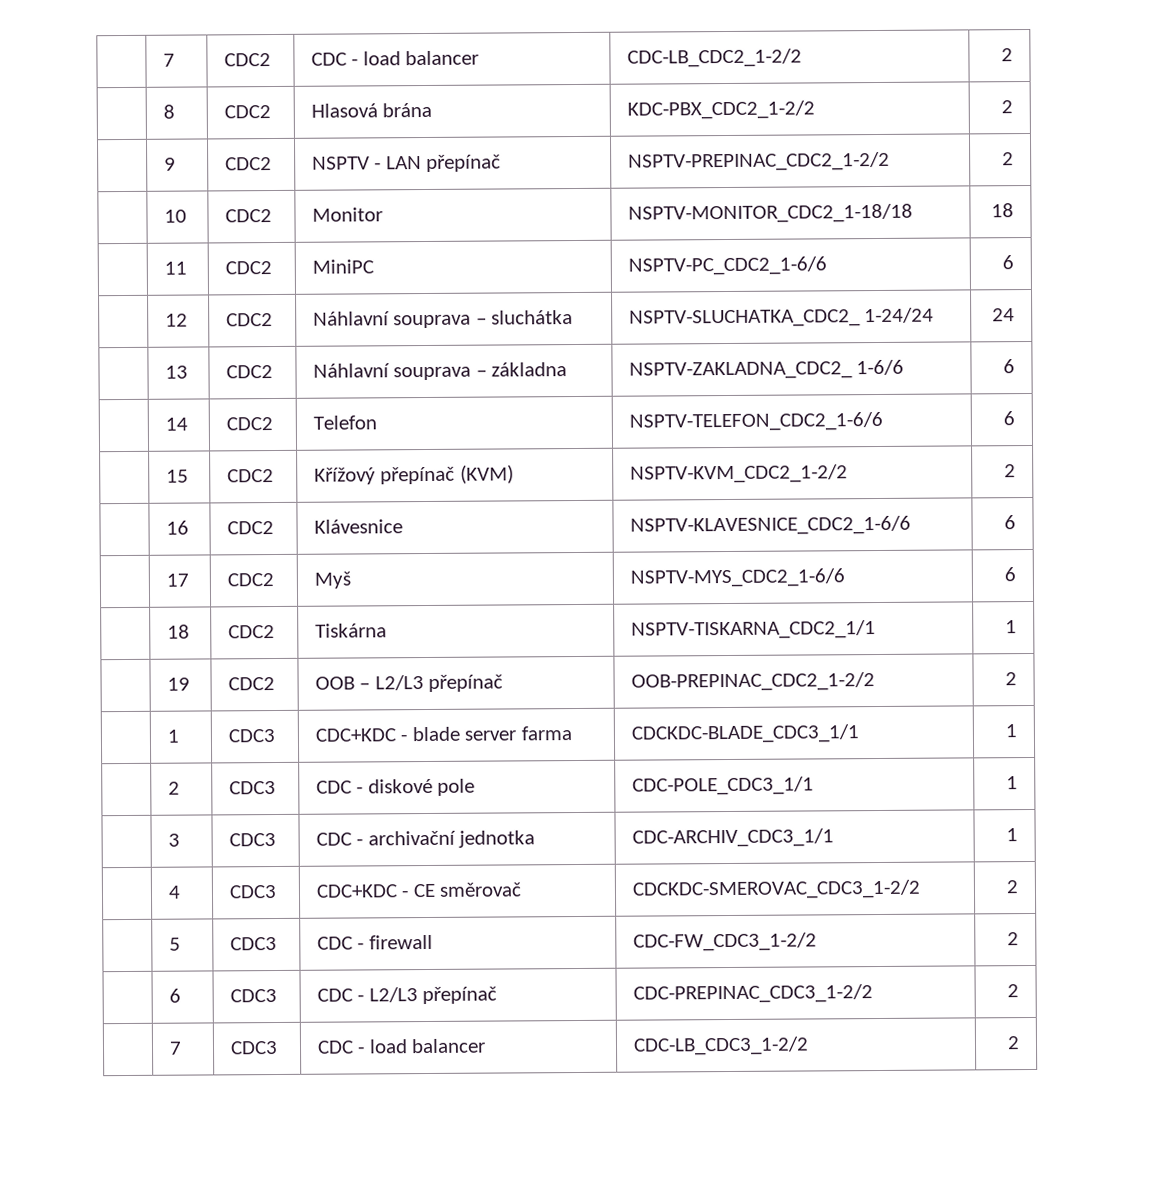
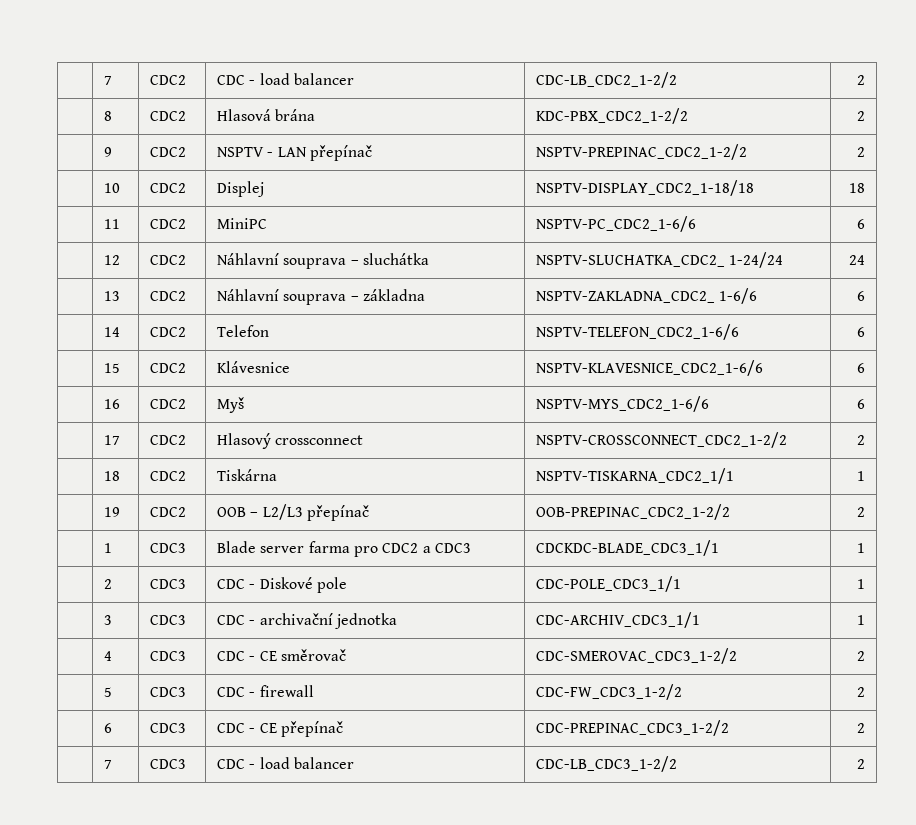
- | 10 | CDC2 | Monitor | NSPTV-MONITOR_CDC2_1-18/18 | 18
+ | 10 | CDC2 | Displej | NSPTV-DISPLAY_CDC2_1-18/18 | 18
- | 15 | CDC2 | Křížový přepínač (KVM) | NSPTV-KVM_CDC2_1-2/2 | 2
+ | 15 | CDC2 | Klávesnice | NSPTV-KLAVESNICE_CDC2_1-6/6 | 6
- | 16 | CDC2 | Klávesnice | NSPTV-KLAVESNICE_CDC2_1-6/6 | 6
+ | 16 | CDC2 | Myš | NSPTV-MYS_CDC2_1-6/6 | 6
- | 17 | CDC2 | Myš | NSPTV-MYS_CDC2_1-6/6 | 6
+ | 17 | CDC2 | Hlasový crossconnect | NSPTV-CROSSCONNECT_CDC2_1-2/2 | 2
- | 1 | CDC3 | CDC+KDC - blade server farma | CDCKDC-BLADE_CDC3_1/1 | 1
+ | 1 | CDC3 | Blade server farma pro CDC2 a CDC3 | CDCKDC-BLADE_CDC3_1/1 | 1
- | 2 | CDC3 | CDC - diskové pole | CDC-POLE_CDC3_1/1 | 1
+ | 2 | CDC3 | CDC - Diskové pole | CDC-POLE_CDC3_1/1 | 1
- | 4 | CDC3 | CDC+KDC - CE směrovač | CDCKDC-SMEROVAC_CDC3_1-2/2 | 2
+ | 4 | CDC3 | CDC - CE směrovač | CDC-SMEROVAC_CDC3_1-2/2 | 2
- | 6 | CDC3 | CDC - L2/L3 přepínač | CDC-PREPINAC_CDC3_1-2/2 | 2
+ | 6 | CDC3 | CDC - CE přepínač | CDC-PREPINAC_CDC3_1-2/2 | 2

